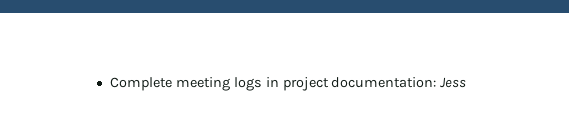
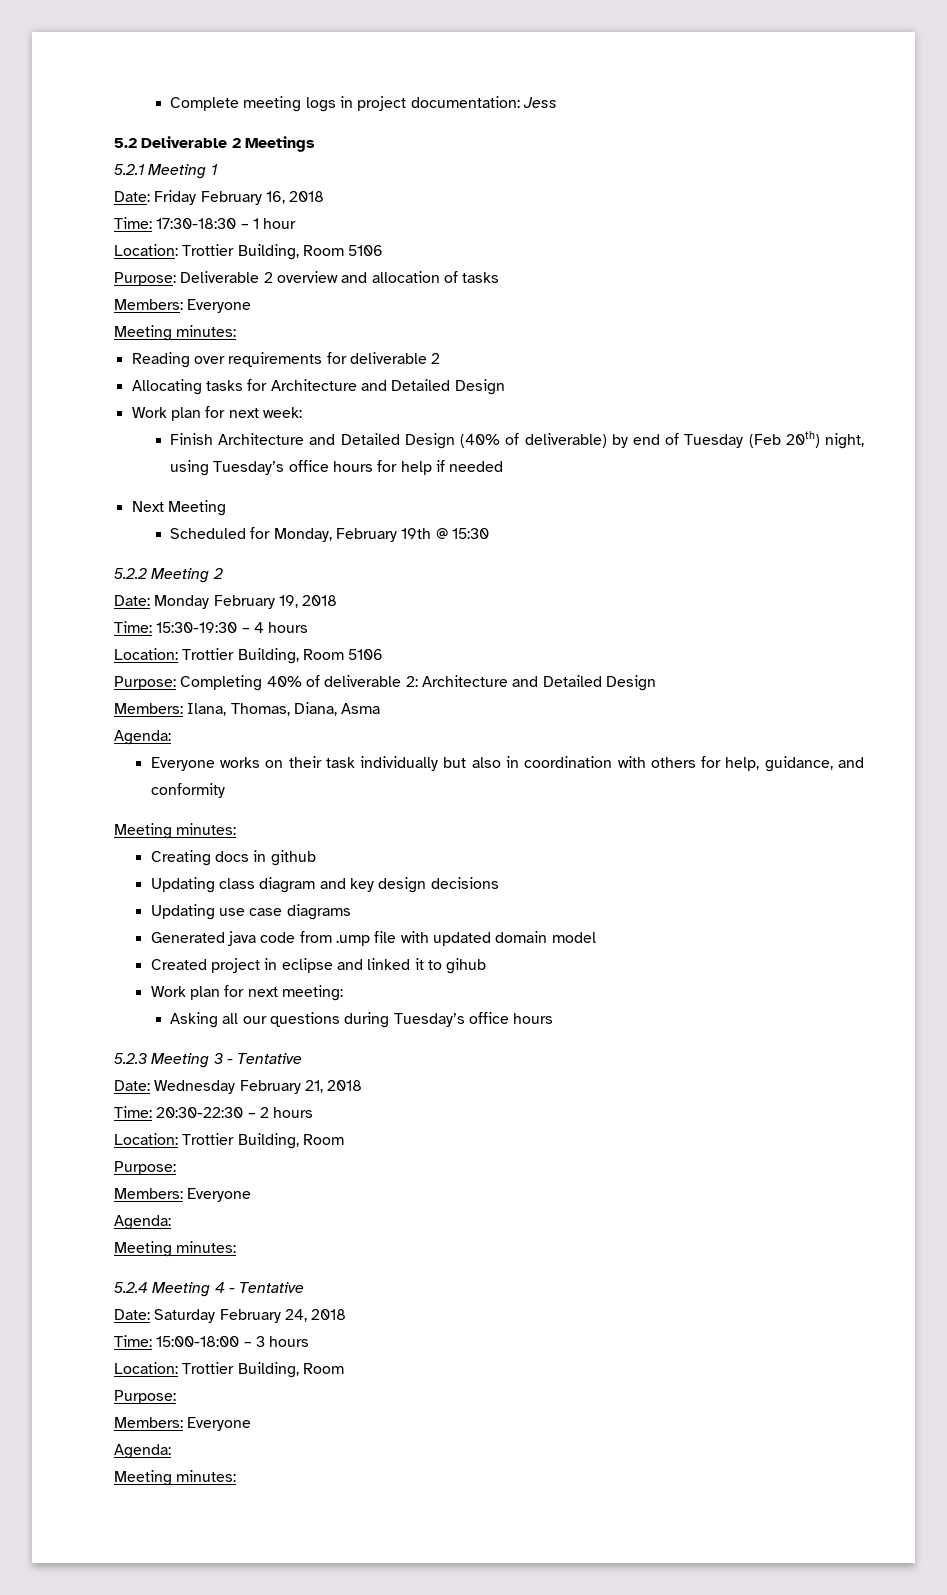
+ 5.2 Deliverable 2 Meetings
+ 5.2.1 Meeting 1
+ Date: Friday February 16, 2018
+ Time: 17:30-18:30 – 1 hour
+ Location: Trottier Building, Room 5106
+ Purpose: Deliverable 2 overview and allocation of tasks
+ Members: Everyone
+ Meeting minutes:
+ Reading over requirements for deliverable 2
+ Allocating tasks for Architecture and Detailed Design
+ Work plan for next week:
+ Finish Architecture and Detailed Design (40% of deliverable) by end of Tuesday (Feb 20th) night, using Tuesday’s office hours for help if needed
+ Next Meeting
+ Scheduled for Monday, February 19th @ 15:30
+ 5.2.2 Meeting 2
+ Date: Monday February 19, 2018
+ Time: 15:30-19:30 – 4 hours
+ Location: Trottier Building, Room 5106
+ Purpose: Completing 40% of deliverable 2: Architecture and Detailed Design
+ Members: Ilana, Thomas, Diana, Asma
+ Agenda:
+ Everyone works on their task individually but also in coordination with others for help, guidance, and conformity
+ Meeting minutes:
+ Creating docs in github
+ Updating class diagram and key design decisions
+ Updating use case diagrams
+ Generated java code from .ump file with updated domain model
+ Created project in eclipse and linked it to gihub
+ Work plan for next meeting:
+ Asking all our questions during Tuesday’s office hours
+ 5.2.3 Meeting 3 - Tentative
+ Date: Wednesday February 21, 2018
+ Time: 20:30-22:30 – 2 hours
+ Location: Trottier Building, Room
+ Purpose:
+ Members: Everyone
+ Agenda:
+ Meeting minutes:
+ 5.2.4 Meeting 4 - Tentative
+ Date: Saturday February 24, 2018
+ Time: 15:00-18:00 – 3 hours
+ Location: Trottier Building, Room
+ Purpose:
+ Members: Everyone
+ Agenda:
+ Meeting minutes:

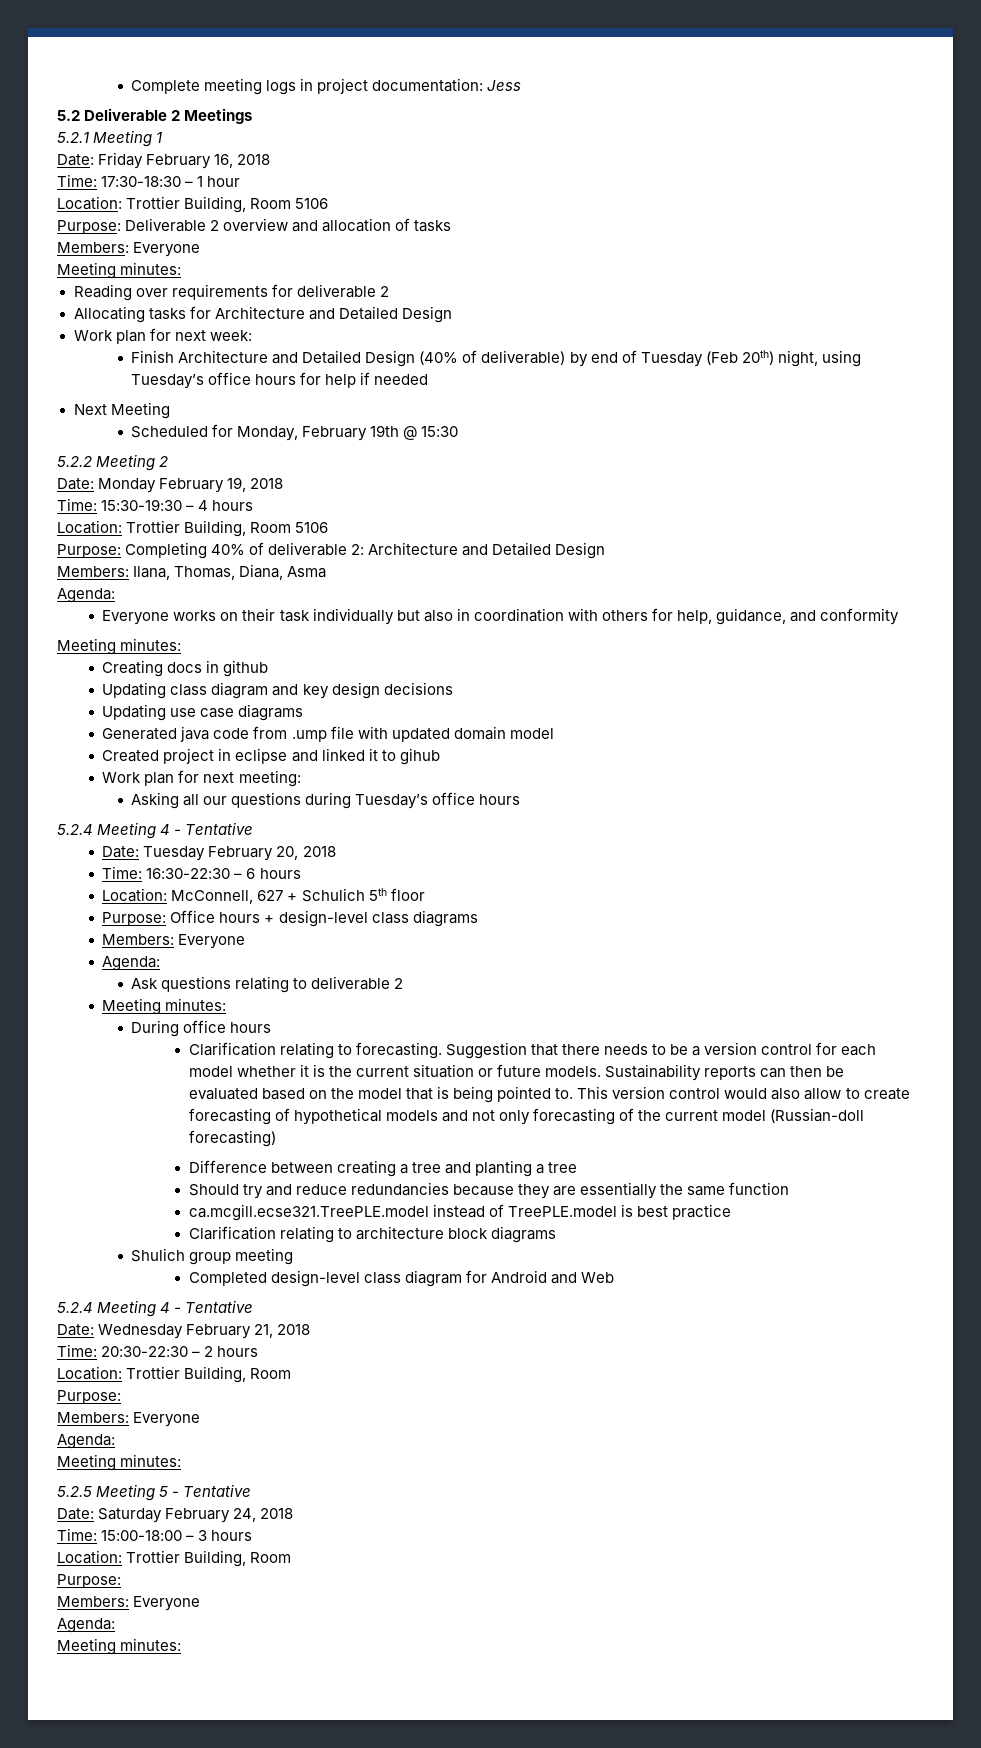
  Asking all our questions during Tuesday’s office hours
- 5.2.3 Meeting 3 - Tentative
+ 5.2.4 Meeting 4 - Tentative
+ Date: Tuesday February 20, 2018
+ Time: 16:30-22:30 – 6 hours
+ Location: McConnell, 627 + Schulich 5th floor
+ Purpose: Office hours + design-level class diagrams
+ Members: Everyone
+ Agenda:
+ Ask questions relating to deliverable 2
+ Meeting minutes:
+ During office hours
+ Clarification relating to forecasting. Suggestion that there needs to be a version control for each model whether it is the current situation or future models. Sustainability reports can then be evaluated based on the model that is being pointed to. This version control would also allow to create forecasting of hypothetical models and not only forecasting of the current model (Russian-doll forecasting)
+ Difference between creating a tree and planting a tree
+ Should try and reduce redundancies because they are essentially the same function
+ ca.mcgill.ecse321.TreePLE.model instead of TreePLE.model is best practice
+ Clarification relating to architecture block diagrams
+ Shulich group meeting
+ Completed design-level class diagram for Android and Web
+ 5.2.4 Meeting 4 - Tentative
- 5.2.4 Meeting 4 - Tentative
+ 5.2.5 Meeting 5 - Tentative

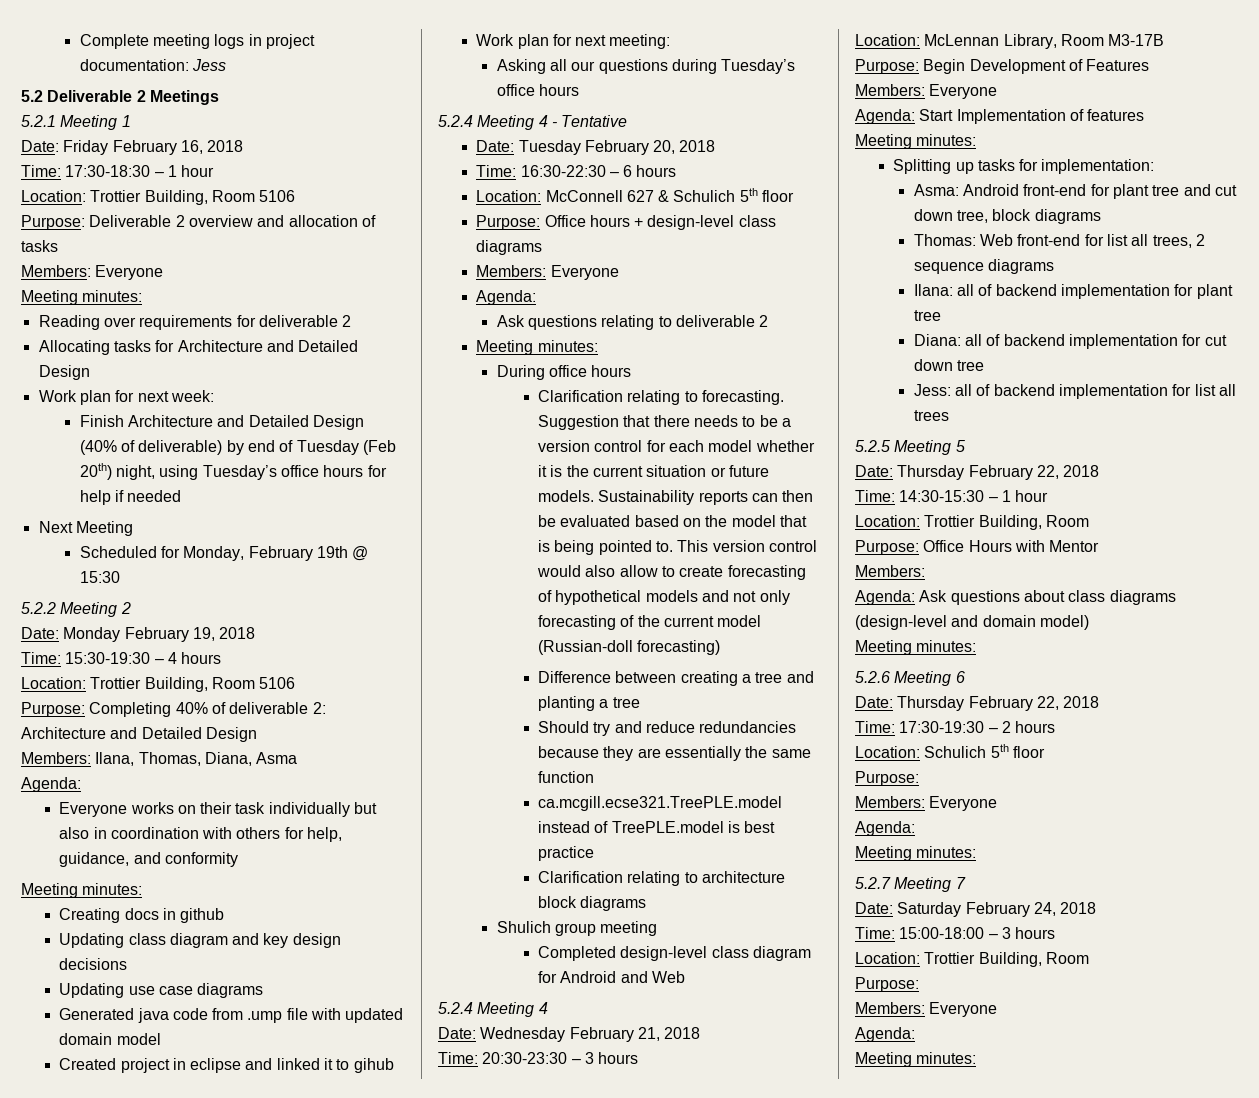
- Location: McConnell, 627 + Schulich 5th floor
+ Location: McConnell 627 & Schulich 5th floor
  Completed design-level class diagram for Android and Web
- 5.2.4 Meeting 4 - Tentative
+ 5.2.4 Meeting 4
- Time: 20:30-22:30 – 2 hours
+ Time: 20:30-23:30 – 3 hours
+ Location: McLennan Library, Room M3-17B
+ Purpose: Begin Development of Features
+ Members: Everyone
+ Agenda: Start Implementation of features
+ Meeting minutes:
+ Splitting up tasks for implementation:
+ Asma: Android front-end for plant tree and cut down tree, block diagrams
+ Thomas: Web front-end for list all trees, 2 sequence diagrams
+ Ilana: all of backend implementation for plant tree
+ Diana: all of backend implementation for cut down tree
+ Jess: all of backend implementation for list all trees
+ 5.2.5 Meeting 5
+ Date: Thursday February 22, 2018
+ Time: 14:30-15:30 – 1 hour
  Location: Trottier Building, Room
+ Purpose: Office Hours with Mentor
+ Members:
+ Agenda: Ask questions about class diagrams (design-level and domain model)
+ Meeting minutes:
+ 5.2.6 Meeting 6
+ Date: Thursday February 22, 2018
+ Time: 17:30-19:30 – 2 hours
+ Location: Schulich 5th floor
- 5.2.5 Meeting 5 - Tentative
+ 5.2.7 Meeting 7

